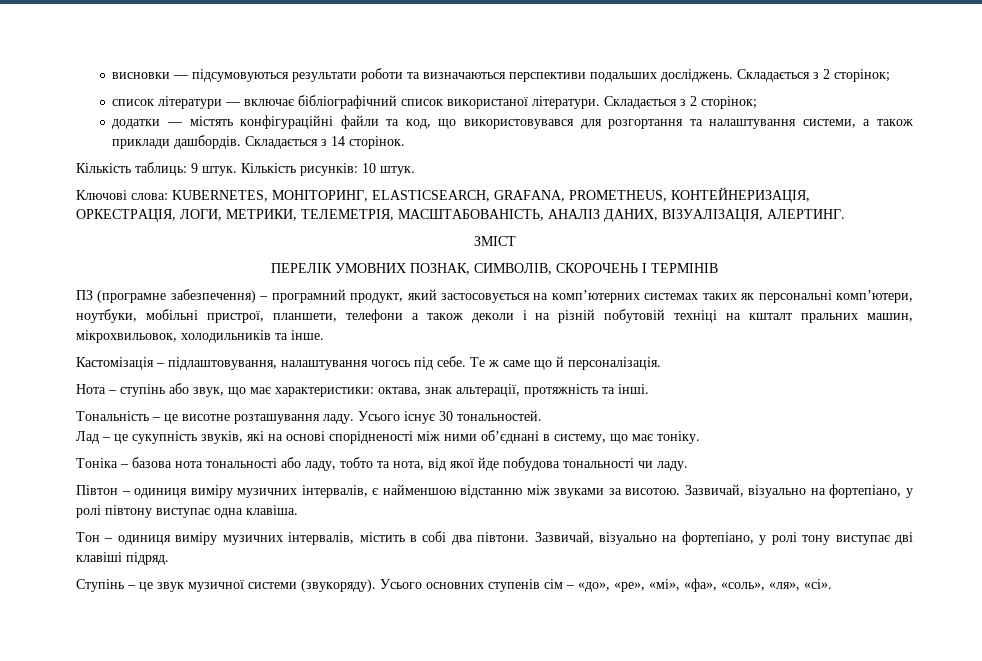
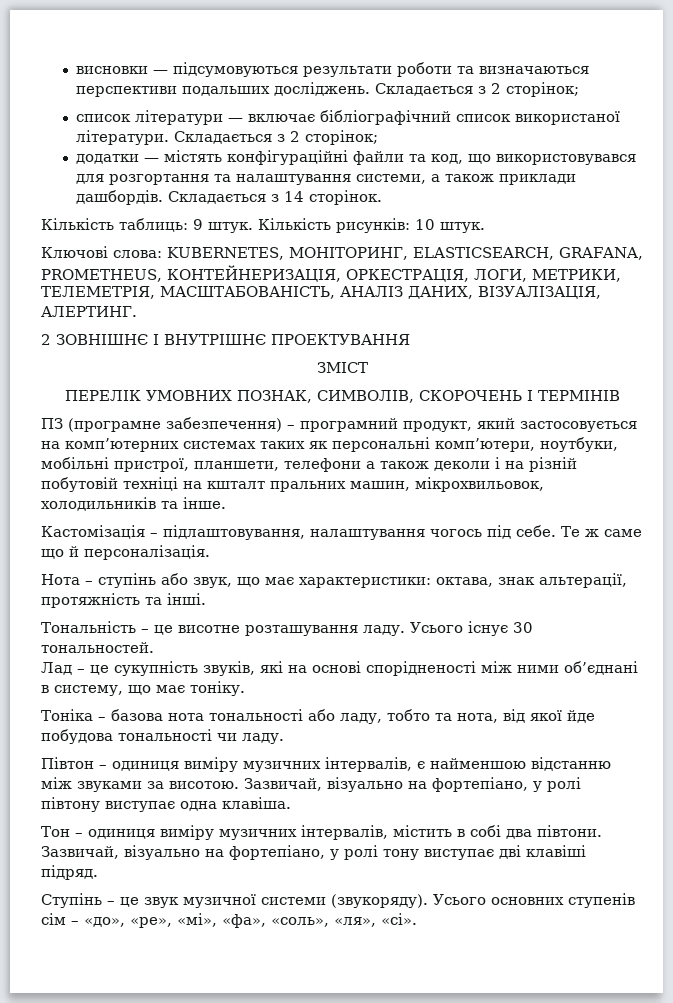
+ 2 ЗОВНІШНЄ І ВНУТРІШНЄ ПРОЕКТУВАННЯ

